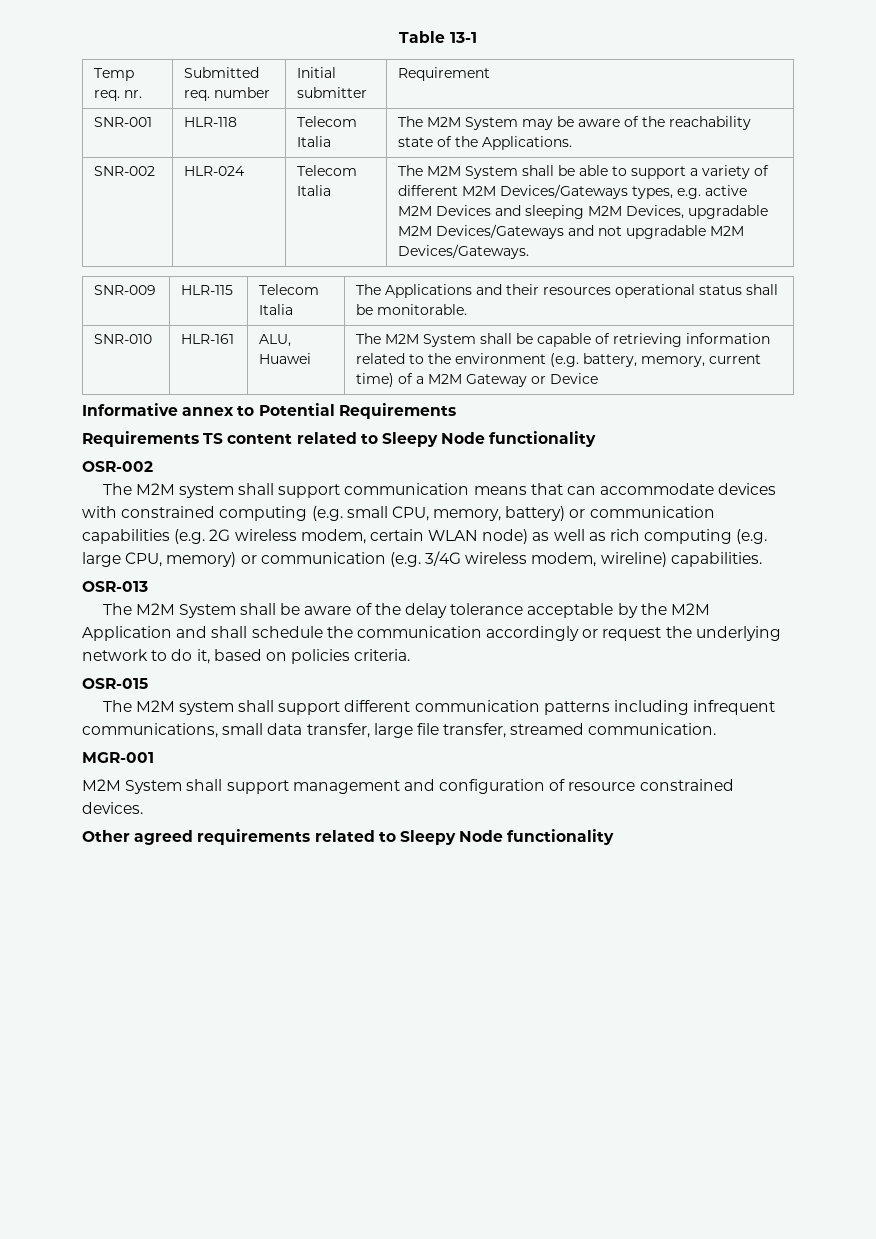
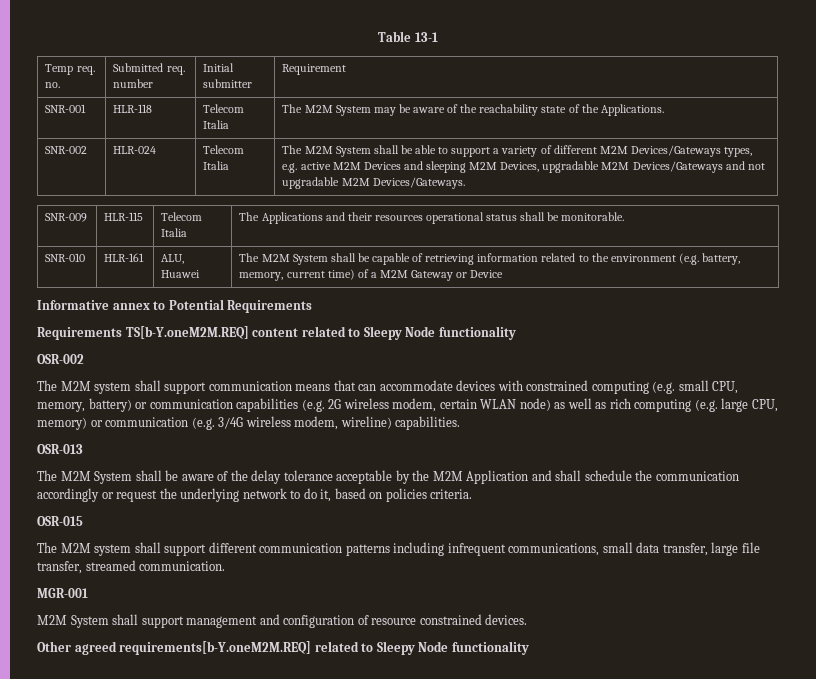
- Temp req. nr. | Submitted req. number | Initial submitter | Requirement
+ Temp req. no. | Submitted req. number | Initial submitter | Requirement
- Requirements TS content related to Sleepy Node functionality
+ Requirements TS[b-Y.oneM2M.REQ] content related to Sleepy Node functionality
- Other agreed requirements related to Sleepy Node functionality
+ Other agreed requirements[b-Y.oneM2M.REQ] related to Sleepy Node functionality

